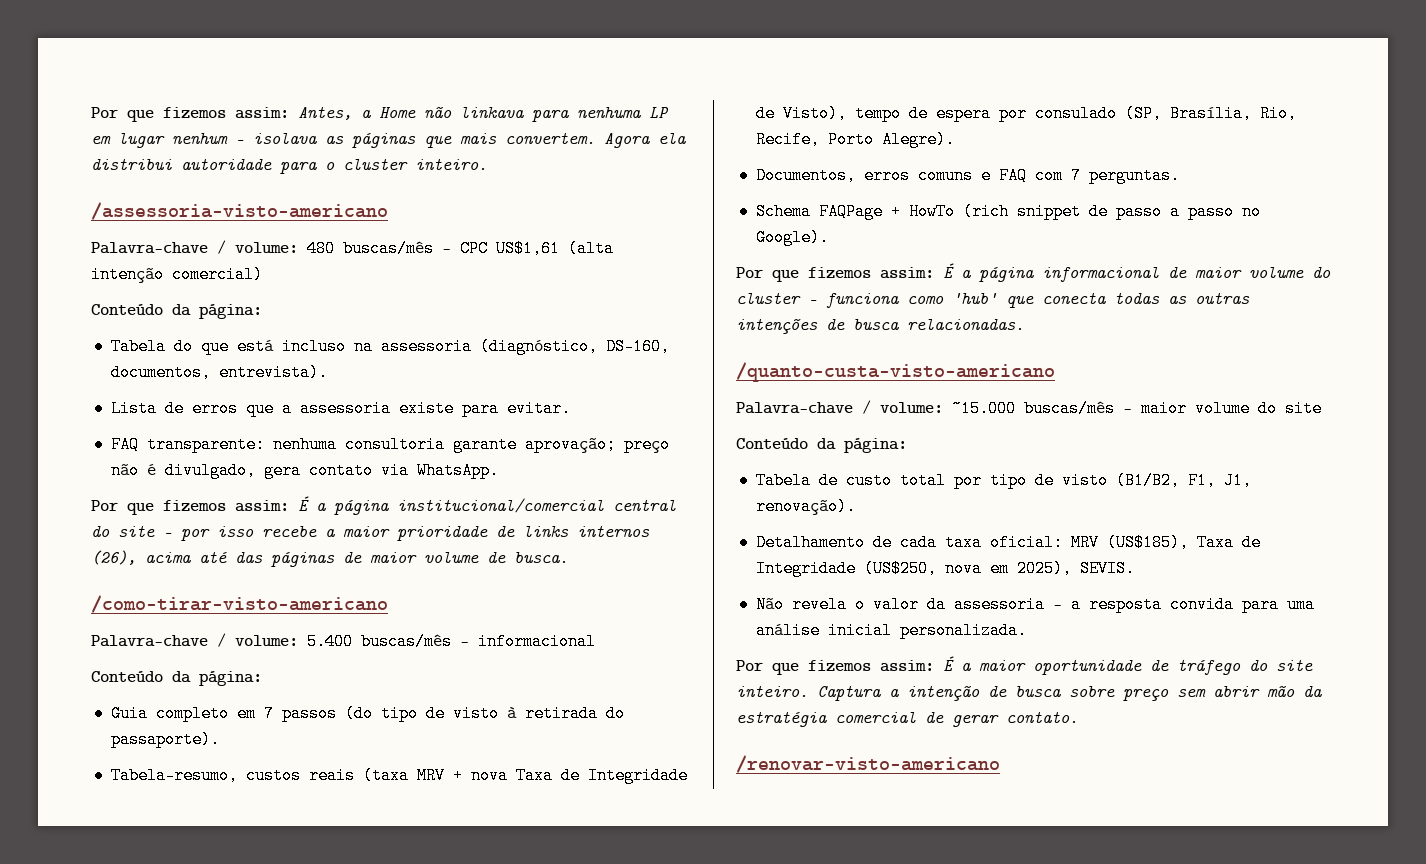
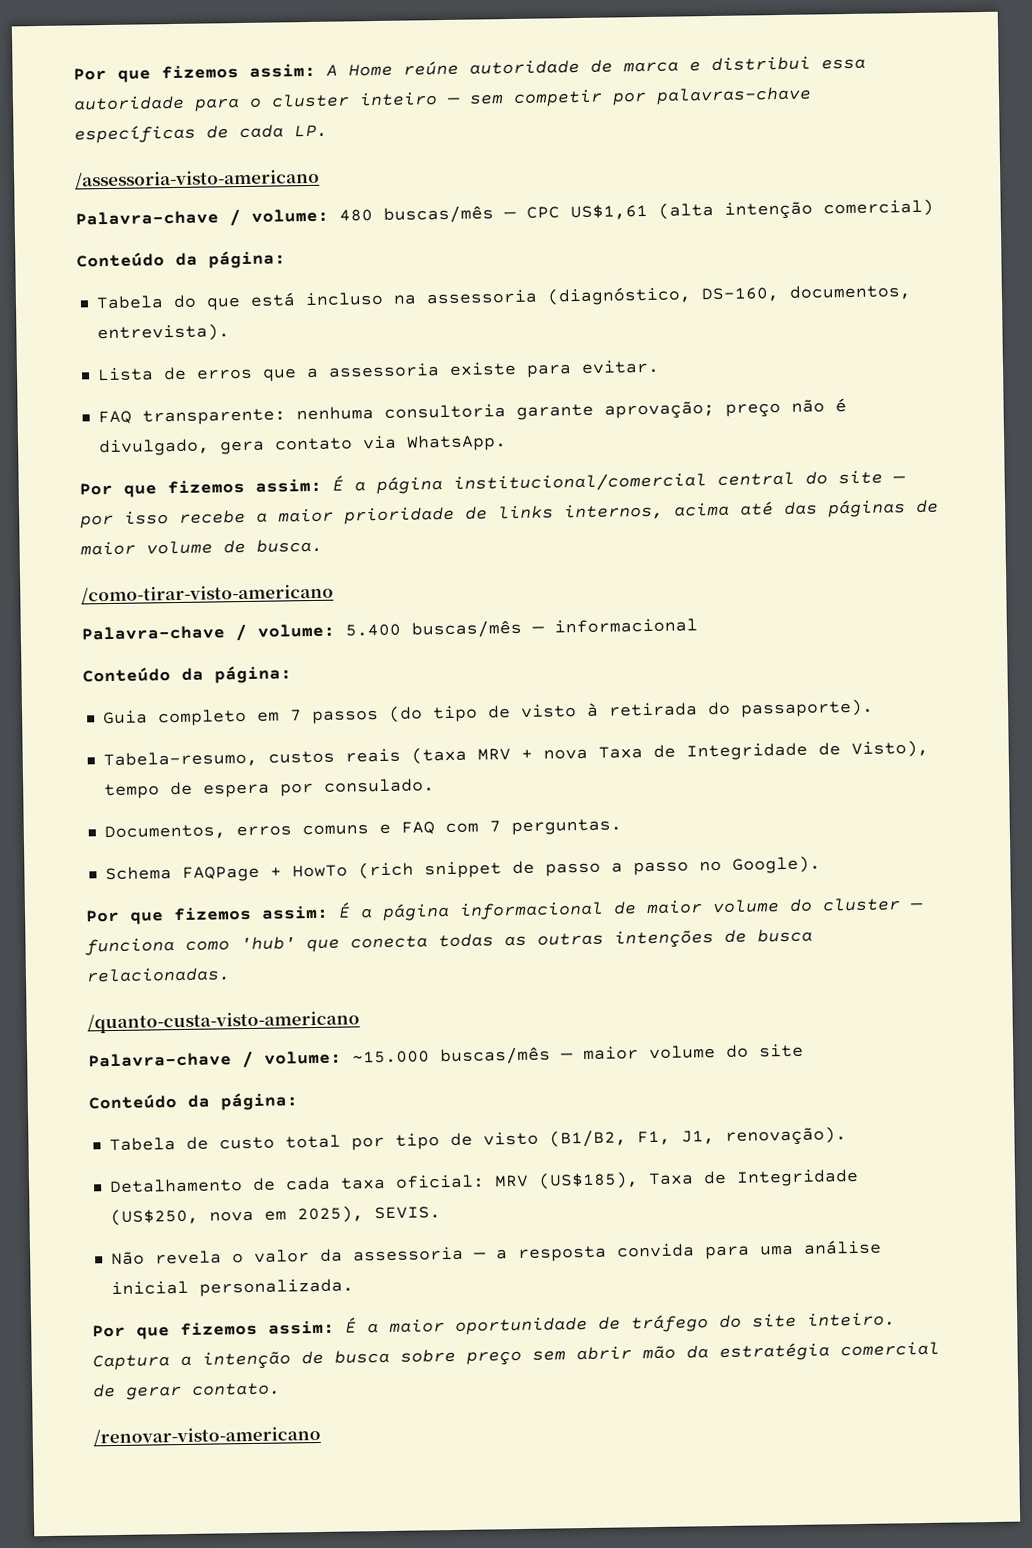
- Por que fizemos assim: Antes, a Home não linkava para nenhuma LP em lugar nenhum — isolava as páginas que mais convertem. Agora ela distribui autoridade para o cluster inteiro.
+ Por que fizemos assim: A Home reúne autoridade de marca e distribui essa autoridade para o cluster inteiro — sem competir por palavras-chave específicas de cada LP.
- Por que fizemos assim: É a página institucional/comercial central do site — por isso recebe a maior prioridade de links internos (26), acima até das páginas de maior volume de busca.
+ Por que fizemos assim: É a página institucional/comercial central do site — por isso recebe a maior prioridade de links internos, acima até das páginas de maior volume de busca.
- Tabela-resumo, custos reais (taxa MRV + nova Taxa de Integridade de Visto), tempo de espera por consulado (SP, Brasília, Rio, Recife, Porto Alegre).
+ Tabela-resumo, custos reais (taxa MRV + nova Taxa de Integridade de Visto), tempo de espera por consulado.

